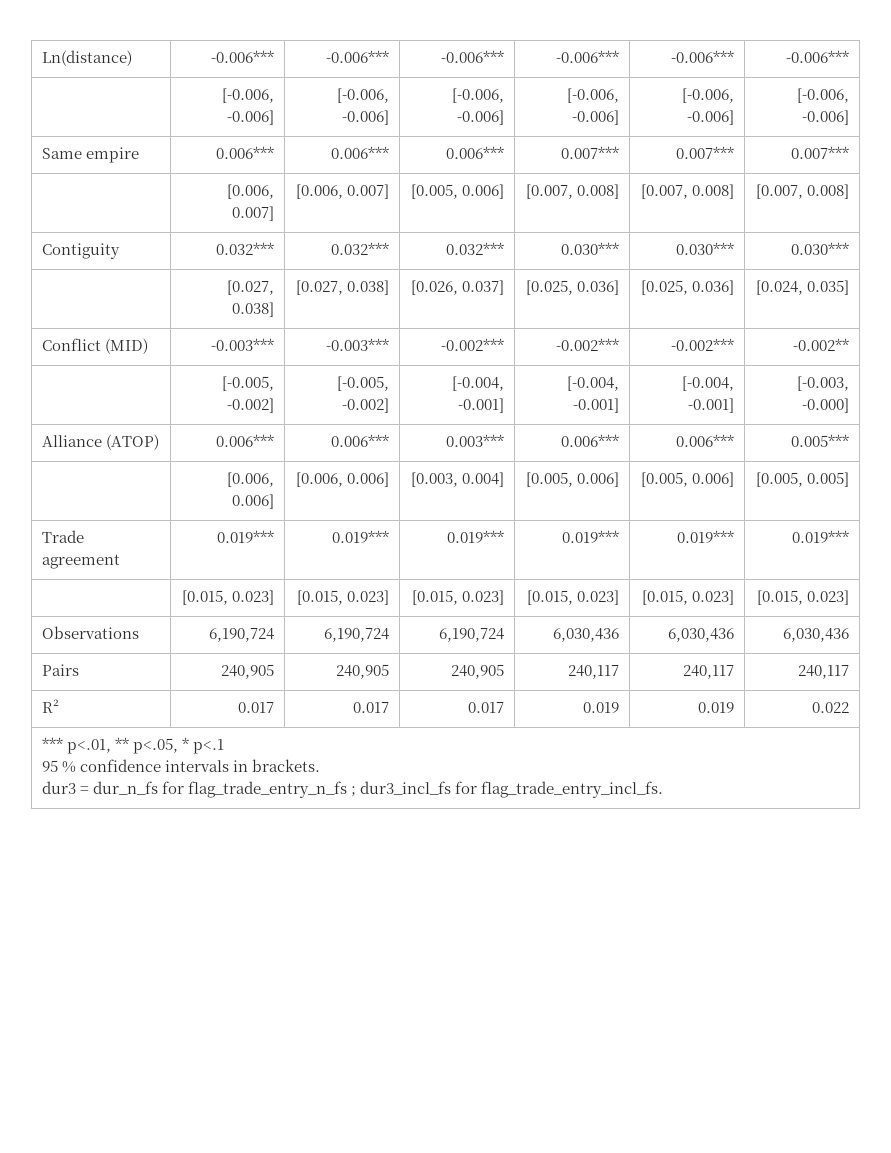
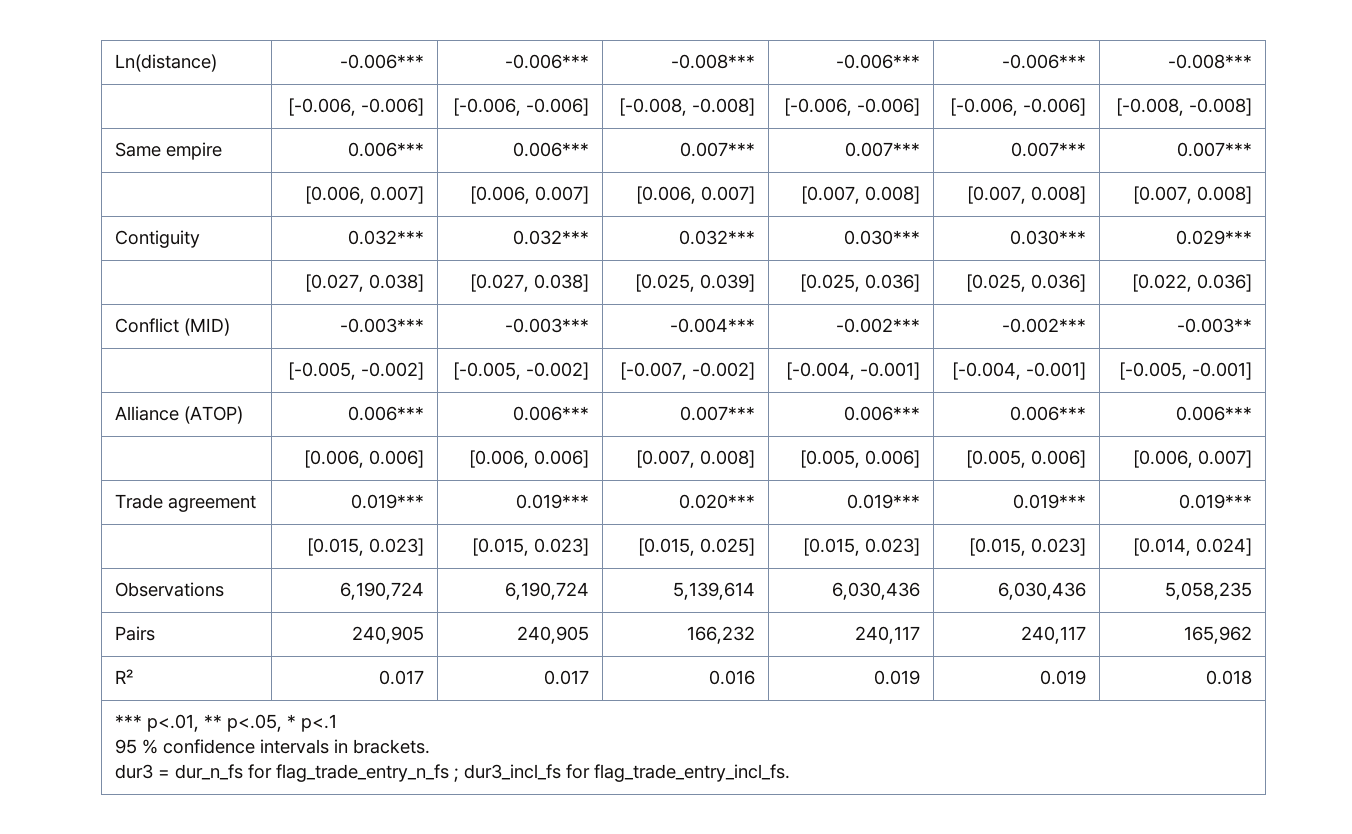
- Ln(distance) | -0.006*** | -0.006*** | -0.006*** | -0.006*** | -0.006*** | -0.006***
- | [-0.006, -0.006] | [-0.006, -0.006] | [-0.006, -0.006] | [-0.006, -0.006] | [-0.006, -0.006] | [-0.006, -0.006]
+ Ln(distance) | -0.006*** | -0.006*** | -0.008*** | -0.006*** | -0.006*** | -0.008***
+ | [-0.006, -0.006] | [-0.006, -0.006] | [-0.008, -0.008] | [-0.006, -0.006] | [-0.006, -0.006] | [-0.008, -0.008]
- Same empire | 0.006*** | 0.006*** | 0.006*** | 0.007*** | 0.007*** | 0.007***
+ Same empire | 0.006*** | 0.006*** | 0.007*** | 0.007*** | 0.007*** | 0.007***
- | [0.006, 0.007] | [0.006, 0.007] | [0.005, 0.006] | [0.007, 0.008] | [0.007, 0.008] | [0.007, 0.008]
+ | [0.006, 0.007] | [0.006, 0.007] | [0.006, 0.007] | [0.007, 0.008] | [0.007, 0.008] | [0.007, 0.008]
- Contiguity | 0.032*** | 0.032*** | 0.032*** | 0.030*** | 0.030*** | 0.030***
+ Contiguity | 0.032*** | 0.032*** | 0.032*** | 0.030*** | 0.030*** | 0.029***
- | [0.027, 0.038] | [0.027, 0.038] | [0.026, 0.037] | [0.025, 0.036] | [0.025, 0.036] | [0.024, 0.035]
+ | [0.027, 0.038] | [0.027, 0.038] | [0.025, 0.039] | [0.025, 0.036] | [0.025, 0.036] | [0.022, 0.036]
- Conflict (MID) | -0.003*** | -0.003*** | -0.002*** | -0.002*** | -0.002*** | -0.002**
+ Conflict (MID) | -0.003*** | -0.003*** | -0.004*** | -0.002*** | -0.002*** | -0.003**
- | [-0.005, -0.002] | [-0.005, -0.002] | [-0.004, -0.001] | [-0.004, -0.001] | [-0.004, -0.001] | [-0.003, -0.000]
+ | [-0.005, -0.002] | [-0.005, -0.002] | [-0.007, -0.002] | [-0.004, -0.001] | [-0.004, -0.001] | [-0.005, -0.001]
- Alliance (ATOP) | 0.006*** | 0.006*** | 0.003*** | 0.006*** | 0.006*** | 0.005***
+ Alliance (ATOP) | 0.006*** | 0.006*** | 0.007*** | 0.006*** | 0.006*** | 0.006***
- | [0.006, 0.006] | [0.006, 0.006] | [0.003, 0.004] | [0.005, 0.006] | [0.005, 0.006] | [0.005, 0.005]
+ | [0.006, 0.006] | [0.006, 0.006] | [0.007, 0.008] | [0.005, 0.006] | [0.005, 0.006] | [0.006, 0.007]
- Trade agreement | 0.019*** | 0.019*** | 0.019*** | 0.019*** | 0.019*** | 0.019***
+ Trade agreement | 0.019*** | 0.019*** | 0.020*** | 0.019*** | 0.019*** | 0.019***
- | [0.015, 0.023] | [0.015, 0.023] | [0.015, 0.023] | [0.015, 0.023] | [0.015, 0.023] | [0.015, 0.023]
+ | [0.015, 0.023] | [0.015, 0.023] | [0.015, 0.025] | [0.015, 0.023] | [0.015, 0.023] | [0.014, 0.024]
- Observations | 6,190,724 | 6,190,724 | 6,190,724 | 6,030,436 | 6,030,436 | 6,030,436
+ Observations | 6,190,724 | 6,190,724 | 5,139,614 | 6,030,436 | 6,030,436 | 5,058,235
- Pairs | 240,905 | 240,905 | 240,905 | 240,117 | 240,117 | 240,117
+ Pairs | 240,905 | 240,905 | 166,232 | 240,117 | 240,117 | 165,962
- R² | 0.017 | 0.017 | 0.017 | 0.019 | 0.019 | 0.022
+ R² | 0.017 | 0.017 | 0.016 | 0.019 | 0.019 | 0.018

